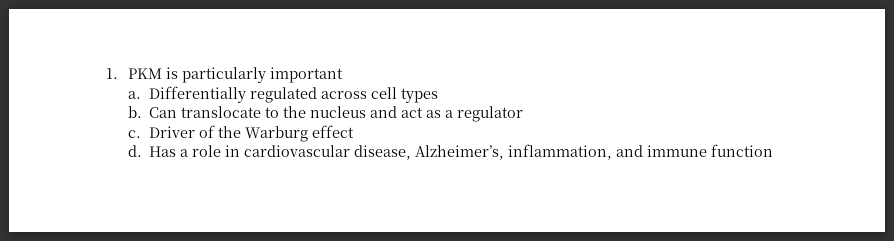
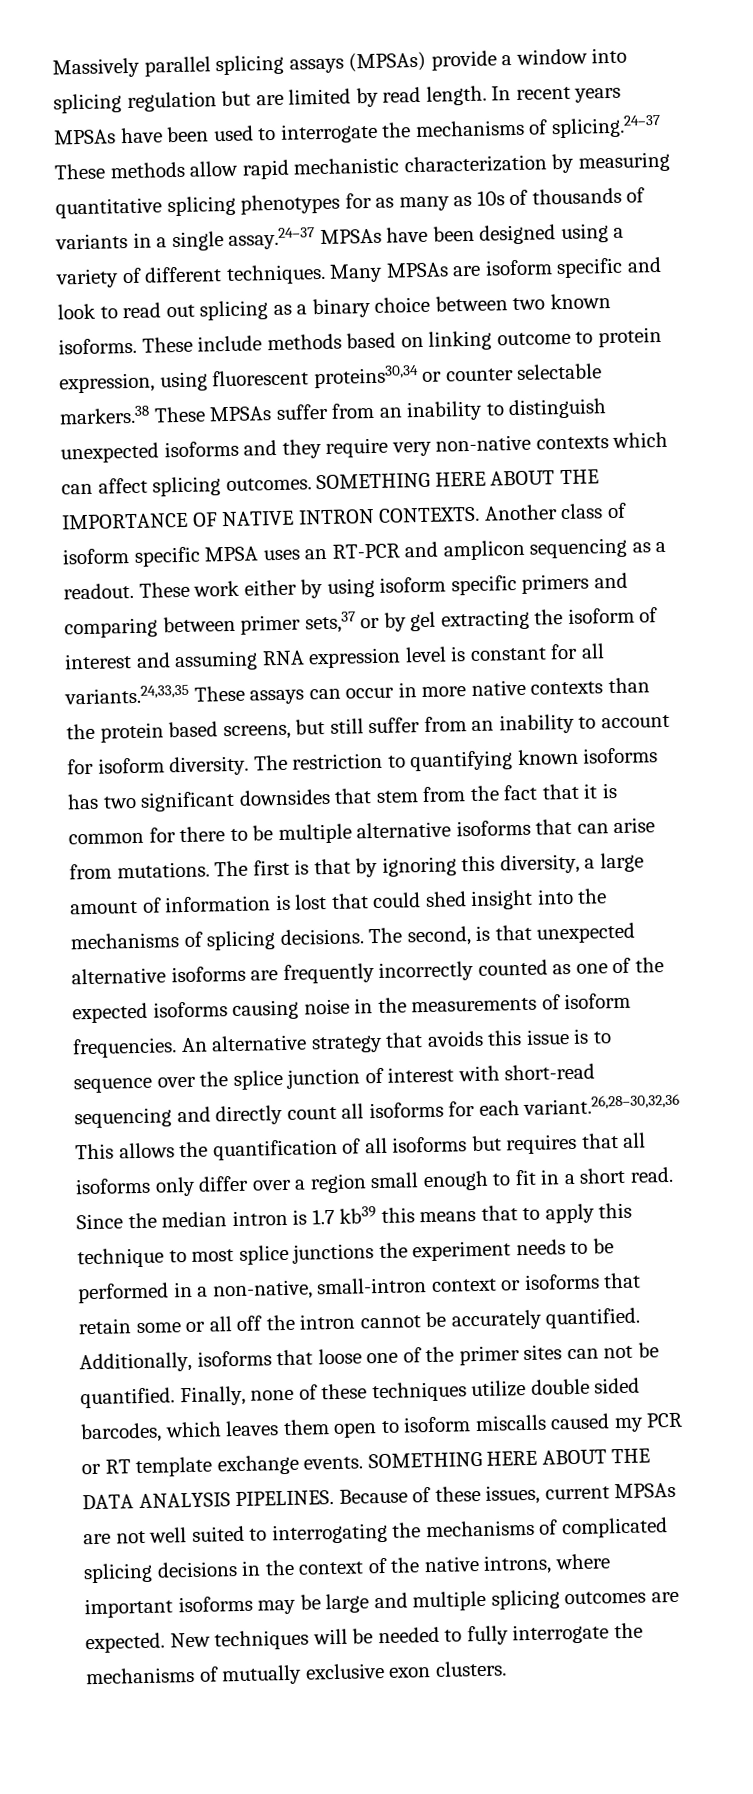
- 1. PKM is particularly important
- a. Differentially regulated across cell types
- b. Can translocate to the nucleus and act as a regulator
- c. Driver of the Warburg effect
- d. Has a role in cardiovascular disease, Alzheimer’s, inflammation, and immune function
+ Massively parallel splicing assays (MPSAs) provide a window into splicing regulation but are limited by read length. In recent years MPSAs have been used to interrogate the mechanisms of splicing.24–37 These methods allow rapid mechanistic characterization by measuring quantitative splicing phenotypes for as many as 10s of thousands of variants in a single assay.24–37 MPSAs have been designed using a variety of different techniques. Many MPSAs are isoform specific and look to read out splicing as a binary choice between two known isoforms. These include methods based on linking outcome to protein expression, using fluorescent proteins30,34 or counter selectable markers.38 These MPSAs suffer from an inability to distinguish unexpected isoforms and they require very non-native contexts which can affect splicing outcomes. SOMETHING HERE ABOUT THE IMPORTANCE OF NATIVE INTRON CONTEXTS. Another class of isoform specific MPSA uses an RT-PCR and amplicon sequencing as a readout. These work either by using isoform specific primers and comparing between primer sets,37 or by gel extracting the isoform of interest and assuming RNA expression level is constant for all variants.24,33,35 These assays can occur in more native contexts than the protein based screens, but still suffer from an inability to account for isoform diversity. The restriction to quantifying known isoforms has two significant downsides that stem from the fact that it is common for there to be multiple alternative isoforms that can arise from mutations. The first is that by ignoring this diversity, a large amount of information is lost that could shed insight into the mechanisms of splicing decisions. The second, is that unexpected alternative isoforms are frequently incorrectly counted as one of the expected isoforms causing noise in the measurements of isoform frequencies. An alternative strategy that avoids this issue is to sequence over the splice junction of interest with short-read sequencing and directly count all isoforms for each variant.26,28–30,32,36 This allows the quantification of all isoforms but requires that all isoforms only differ over a region small enough to fit in a short read. Since the median intron is 1.7 kb39 this means that to apply this technique to most splice junctions the experiment needs to be performed in a non-native, small-intron context or isoforms that retain some or all off the intron cannot be accurately quantified. Additionally, isoforms that loose one of the primer sites can not be quantified. Finally, none of these techniques utilize double sided barcodes, which leaves them open to isoform miscalls caused my PCR or RT template exchange events. SOMETHING HERE ABOUT THE DATA ANALYSIS PIPELINES. Because of these issues, current MPSAs are not well suited to interrogating the mechanisms of complicated splicing decisions in the context of the native introns, where important isoforms may be large and multiple splicing outcomes are expected. New techniques will be needed to fully interrogate the mechanisms of mutually exclusive exon clusters.

